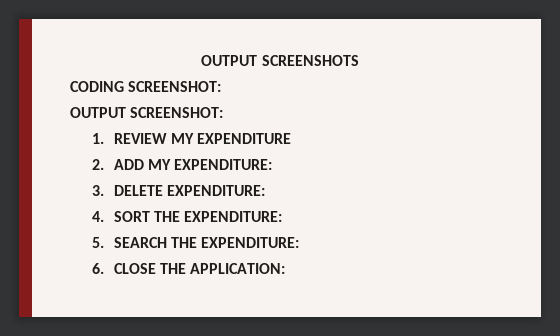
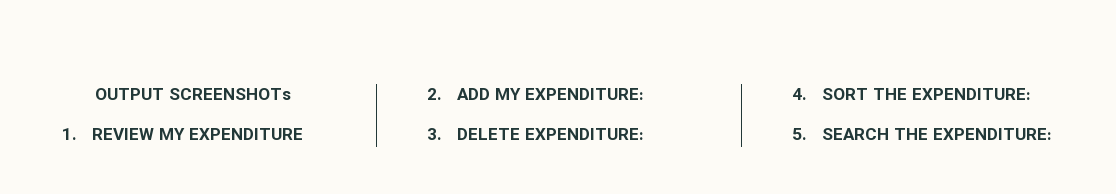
- OUTPUT SCREENSHOTS
- CODING SCREENSHOT:
- OUTPUT SCREENSHOT:
+ OUTPUT SCREENSHOTs
- 6. CLOSE THE APPLICATION:

